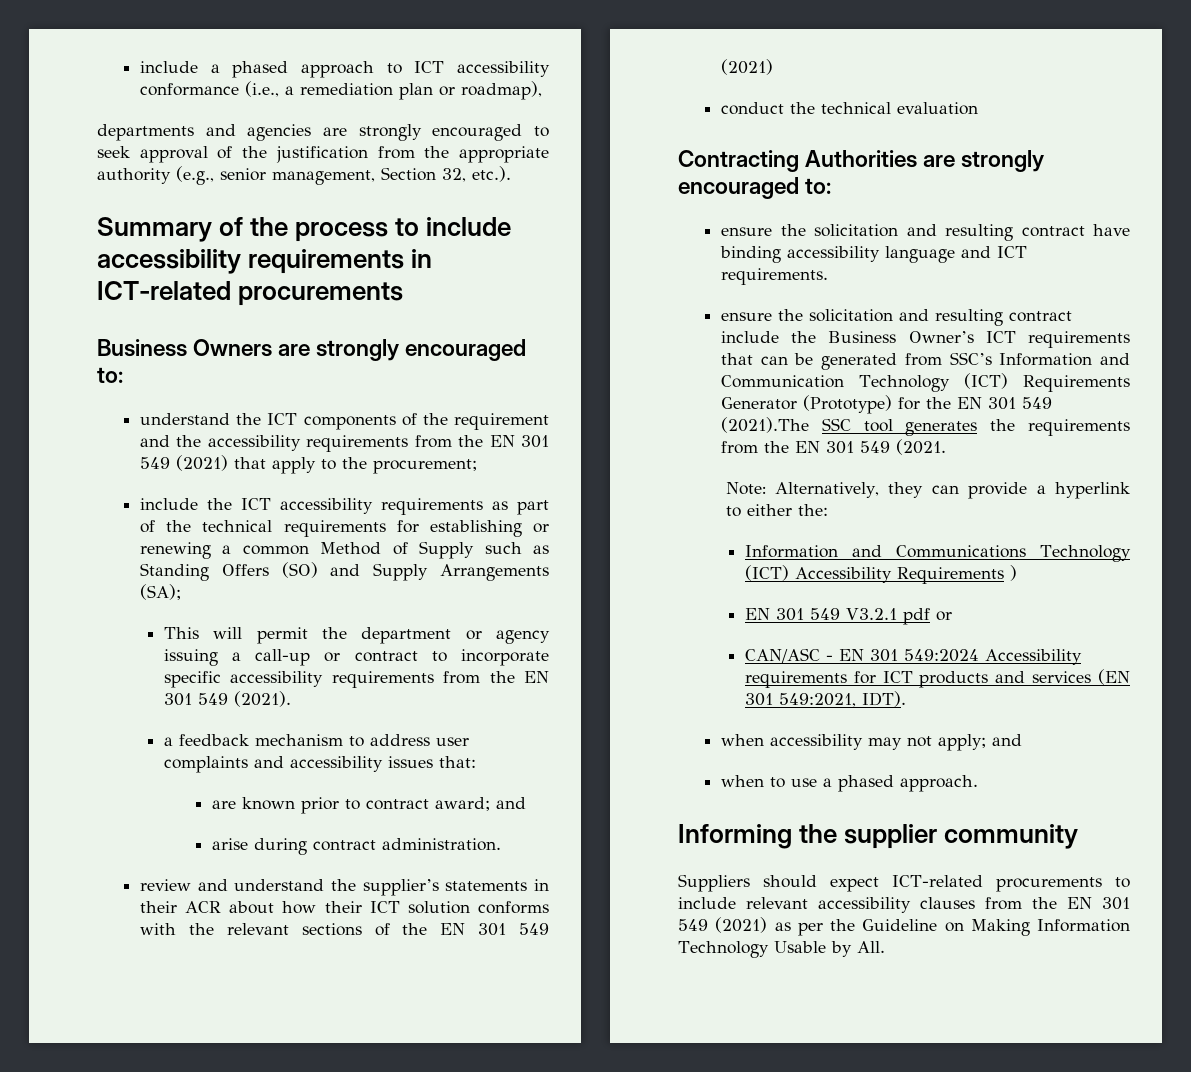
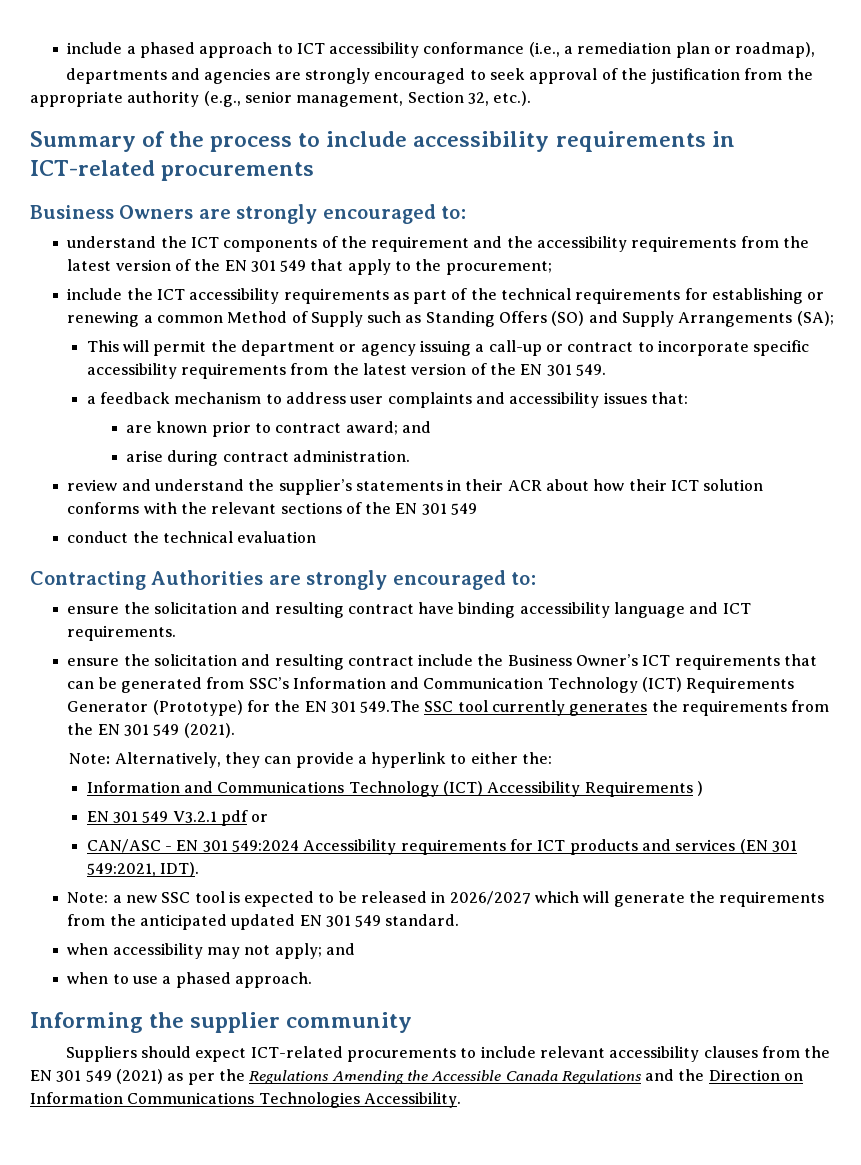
- understand the ICT components of the requirement and the accessibility requirements from the EN 301 549 (2021) that apply to the procurement;
+ understand the ICT components of the requirement and the accessibility requirements from the latest version of the EN 301 549 that apply to the procurement;
- This will permit the department or agency issuing a call-up or contract to incorporate specific accessibility requirements from the EN 301 549 (2021).
+ This will permit the department or agency issuing a call-up or contract to incorporate specific accessibility requirements from the latest version of the EN 301 549.
- review and understand the supplier’s statements in their ACR about how their ICT solution conforms with the relevant sections of the EN 301 549 (2021)
+ review and understand the supplier’s statements in their ACR about how their ICT solution conforms with the relevant sections of the EN 301 549
- ensure the solicitation and resulting contract include the Business Owner’s ICT requirements that can be generated from SSC’s Information and Communication Technology (ICT) Requirements Generator (Prototype) for the EN 301 549 (2021).The SSC tool generates the requirements from the EN 301 549 (2021.
+ ensure the solicitation and resulting contract include the Business Owner’s ICT requirements that can be generated from SSC’s Information and Communication Technology (ICT) Requirements Generator (Prototype) for the EN 301 549.The SSC tool currently generates the requirements from the EN 301 549 (2021).
+ Note: a new SSC tool is expected to be released in 2026/2027 which will generate the requirements from the anticipated updated EN 301 549 standard.
- Suppliers should expect ICT-related procurements to include relevant accessibility clauses from the EN 301 549 (2021) as per the Guideline on Making Information Technology Usable by All.
+ Suppliers should expect ICT-related procurements to include relevant accessibility clauses from the EN 301 549 (2021) as per the Regulations Amending the Accessible Canada Regulations and the Direction on Information Communications Technologies Accessibility.

